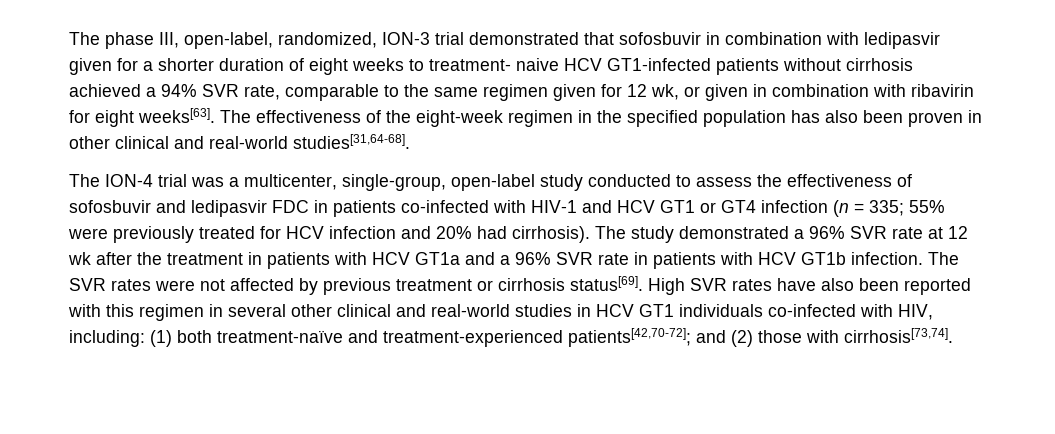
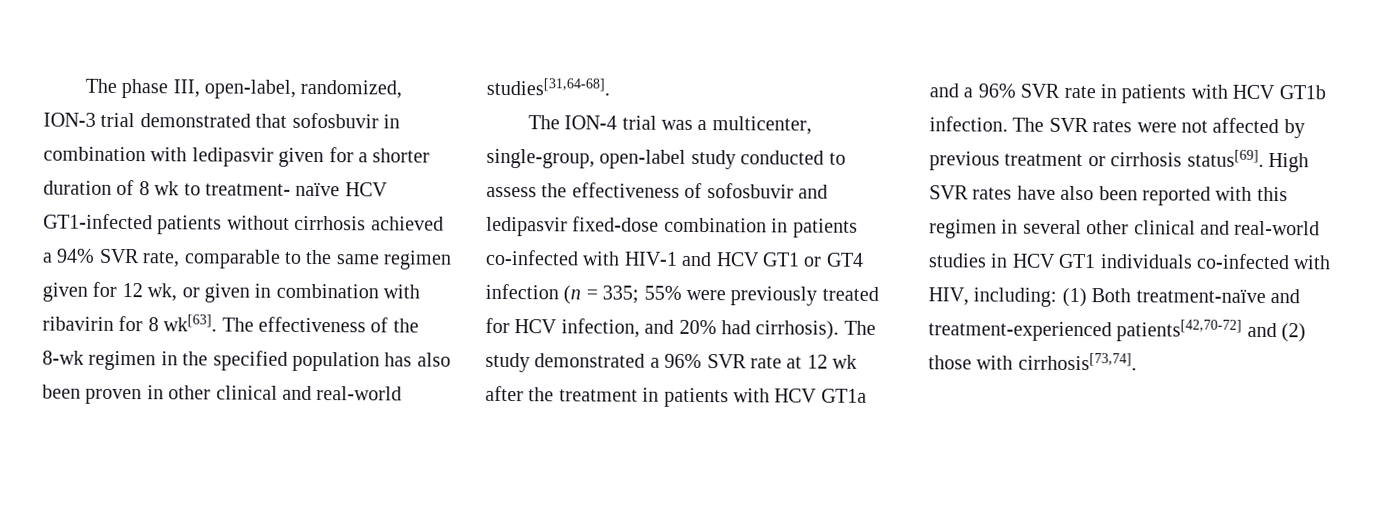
- The phase III, open-label, randomized, ION-3 trial demonstrated that sofosbuvir in combination with ledipasvir given for a shorter duration of eight weeks to treatment- naive HCV GT1-infected patients without cirrhosis achieved a 94% SVR rate, comparable to the same regimen given for 12 wk, or given in combination with ribavirin for eight weeks[63].
+ The phase III, open-label, randomized, ION-3 trial demonstrated that sofosbuvir in combination with ledipasvir given for a shorter duration of 8 wk to treatment- naïve HCV GT1-infected patients without cirrhosis achieved a 94% SVR rate, comparable to the same regimen given for 12 wk, or given in combination with ribavirin for 8 wk[63].
- The effectiveness of the eight-week regimen in the specified population has also been proven in other clinical and real-world studies[31,64-68].
+ The effectiveness of the 8-wk regimen in the specified population has also been proven in other clinical and real-world studies[31,64-68].
- The ION-4 trial was a multicenter, single-group, open-label study conducted to assess the effectiveness of sofosbuvir and ledipasvir FDC in patients co-infected with HIV-1 and HCV GT1 or GT4 infection (n = 335; 55% were previously treated for HCV infection and 20% had cirrhosis).
+ The ION-4 trial was a multicenter, single-group, open-label study conducted to assess the effectiveness of sofosbuvir and ledipasvir fixed-dose combination in patients co-infected with HIV-1 and HCV GT1 or GT4 infection (n = 335; 55% were previously treated for HCV infection, and 20% had cirrhosis).
- High SVR rates have also been reported with this regimen in several other clinical and real-world studies in HCV GT1 individuals co-infected with HIV, including: (1) both treatment-naïve and treatment-experienced patients[42,70-72]; and (2) those with cirrhosis[73,74].
+ High SVR rates have also been reported with this regimen in several other clinical and real-world studies in HCV GT1 individuals co-infected with HIV, including: (1) Both treatment-naïve and treatment-experienced patients[42,70-72] and (2) those with cirrhosis[73,74].

